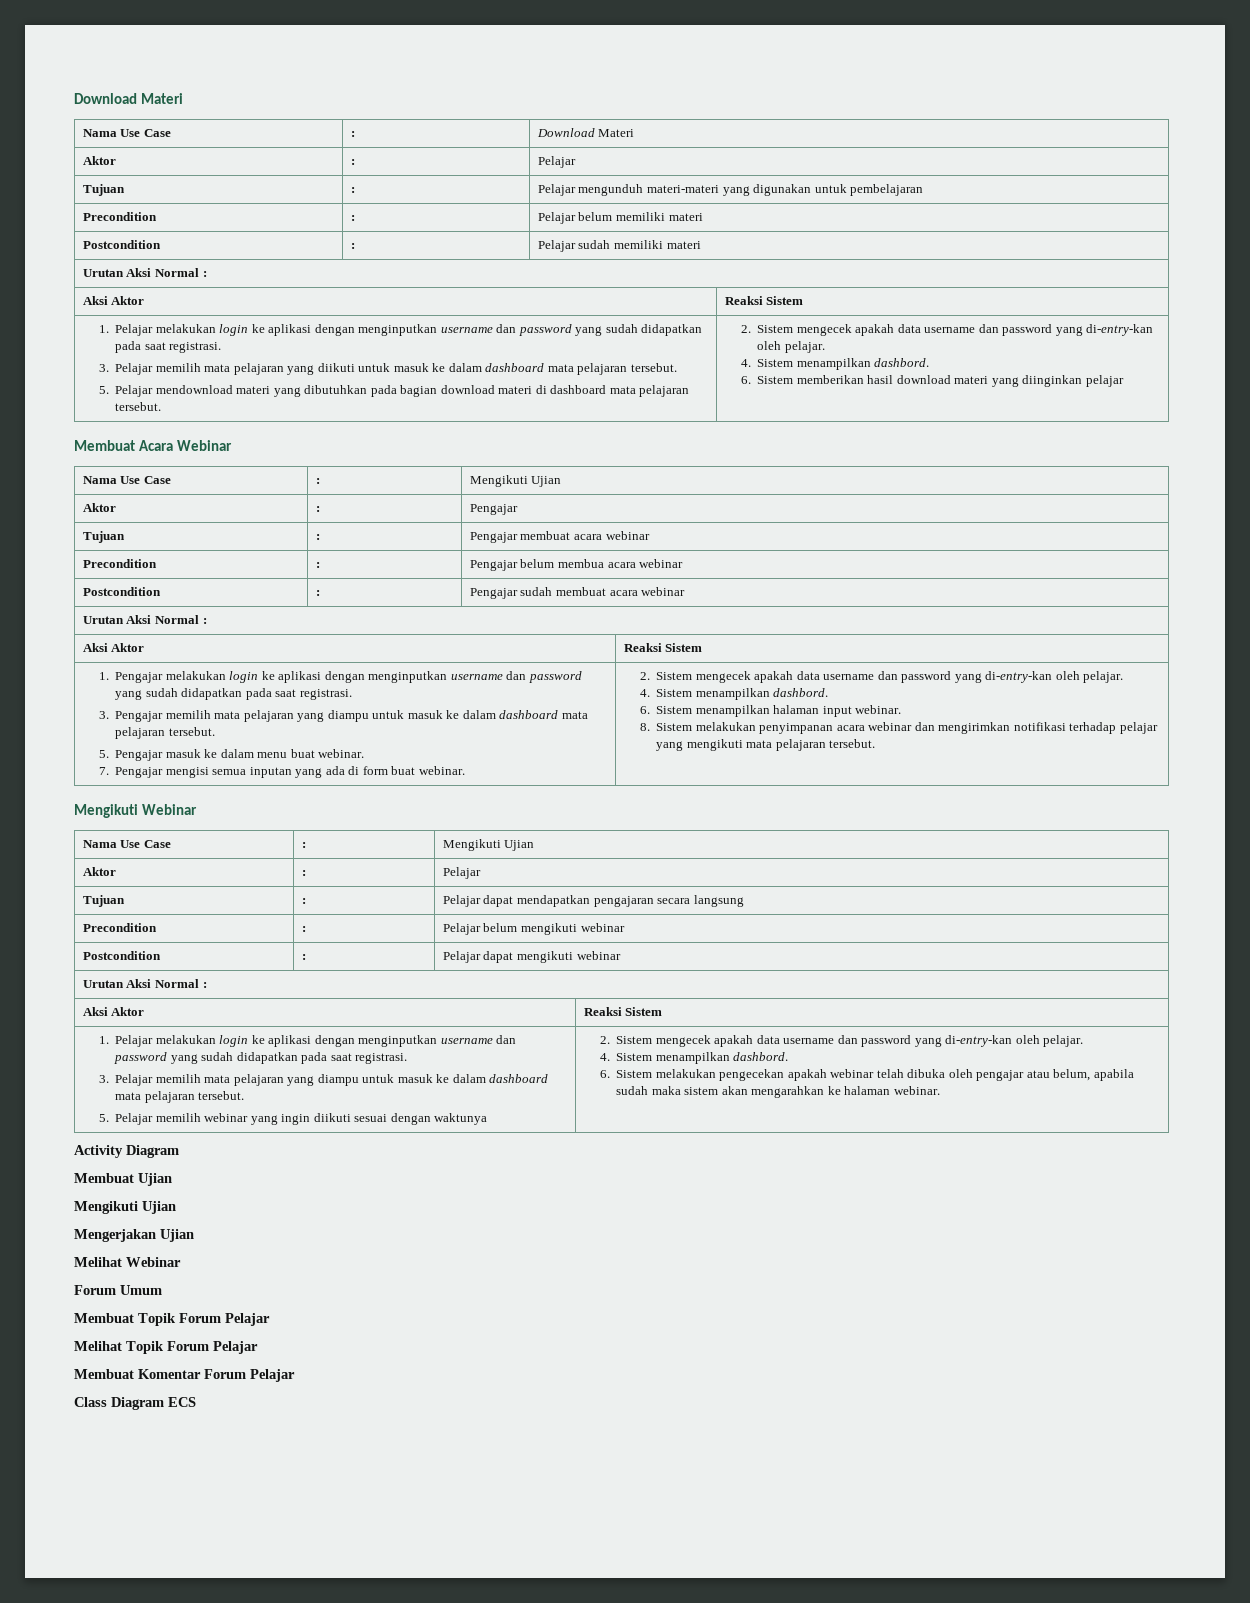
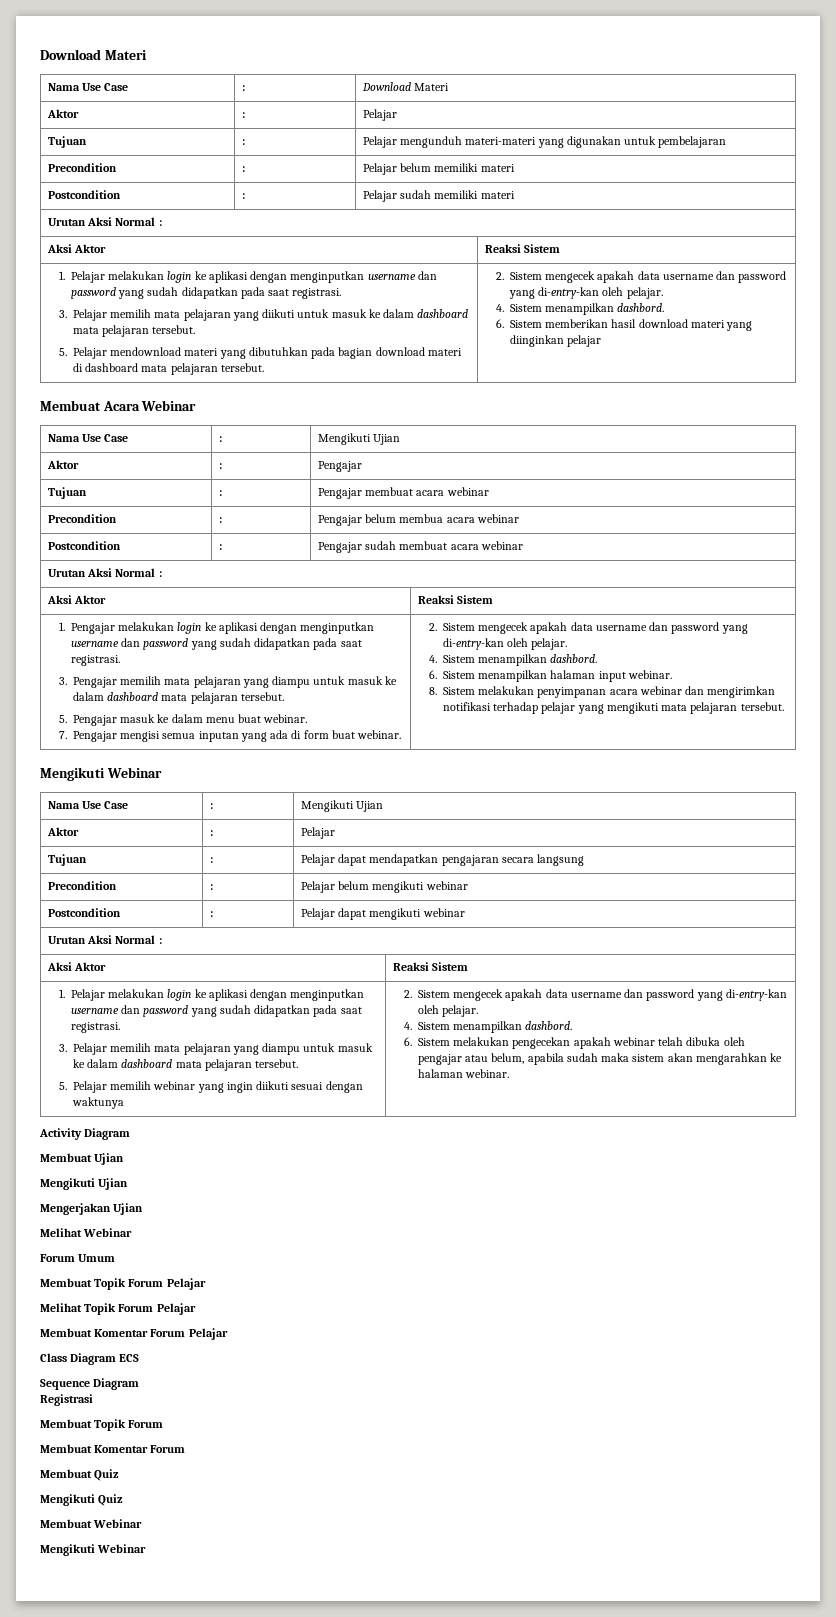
+ Sequence Diagram
+ Registrasi
+ Membuat Topik Forum
+ Membuat Komentar Forum
+ Membuat Quiz
+ Mengikuti Quiz
+ Membuat Webinar
+ Mengikuti Webinar

